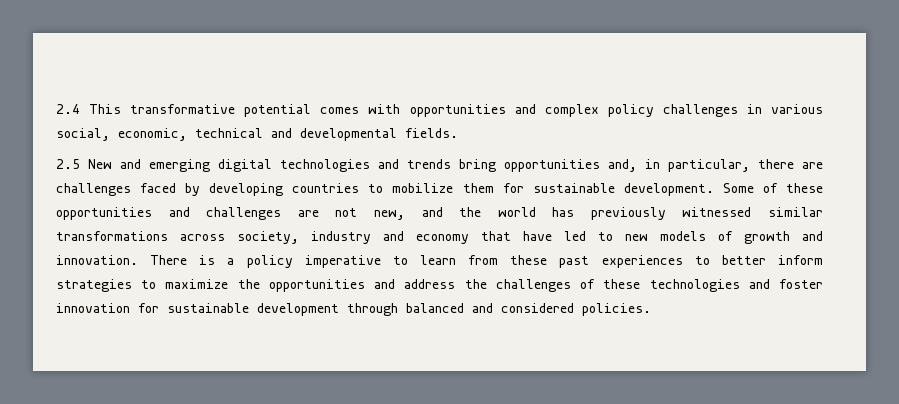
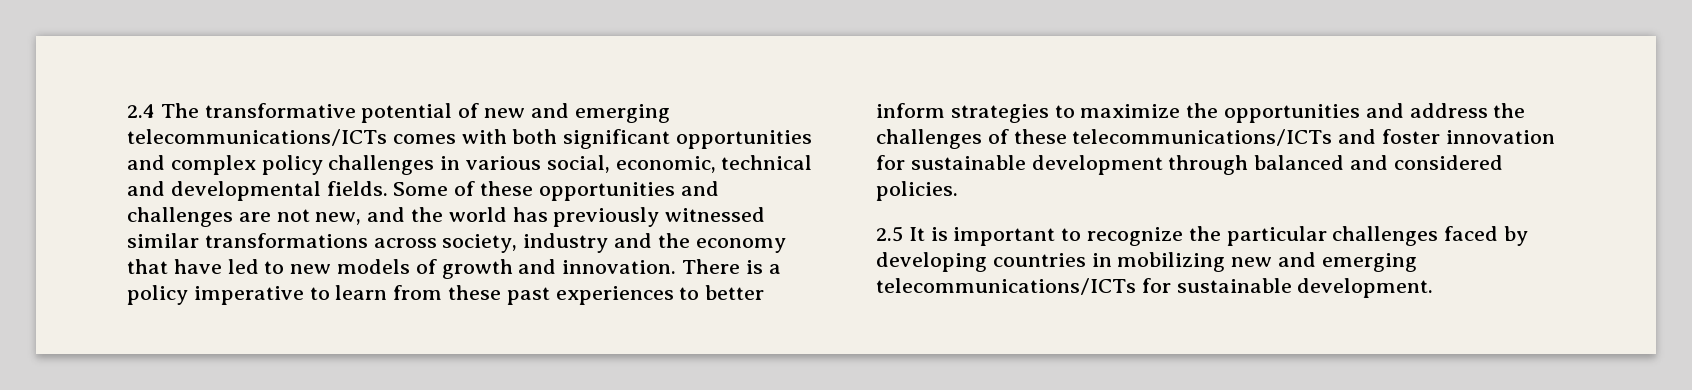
- 2.4 This transformative potential comes with opportunities and complex policy challenges in various social, economic, technical and developmental fields.
- 2.5 New and emerging digital technologies and trends bring opportunities and, in particular, there are challenges faced by developing countries to mobilize them for sustainable development.
+ 2.4 The transformative potential of new and emerging telecommunications/ICTs comes with both significant opportunities and complex policy challenges in various social, economic, technical and developmental fields.
- Some of these opportunities and challenges are not new, and the world has previously witnessed similar transformations across society, industry and economy that have led to new models of growth and innovation.
+ Some of these opportunities and challenges are not new, and the world has previously witnessed similar transformations across society, industry and the economy that have led to new models of growth and innovation.
- There is a policy imperative to learn from these past experiences to better inform strategies to maximize the opportunities and address the challenges of these technologies and foster innovation for sustainable development through balanced and considered policies.
+ There is a policy imperative to learn from these past experiences to better inform strategies to maximize the opportunities and address the challenges of these telecommunications/ICTs and foster innovation for sustainable development through balanced and considered policies.
+ 2.5 It is important to recognize the particular challenges faced by developing countries in mobilizing new and emerging telecommunications/ICTs for sustainable development.

